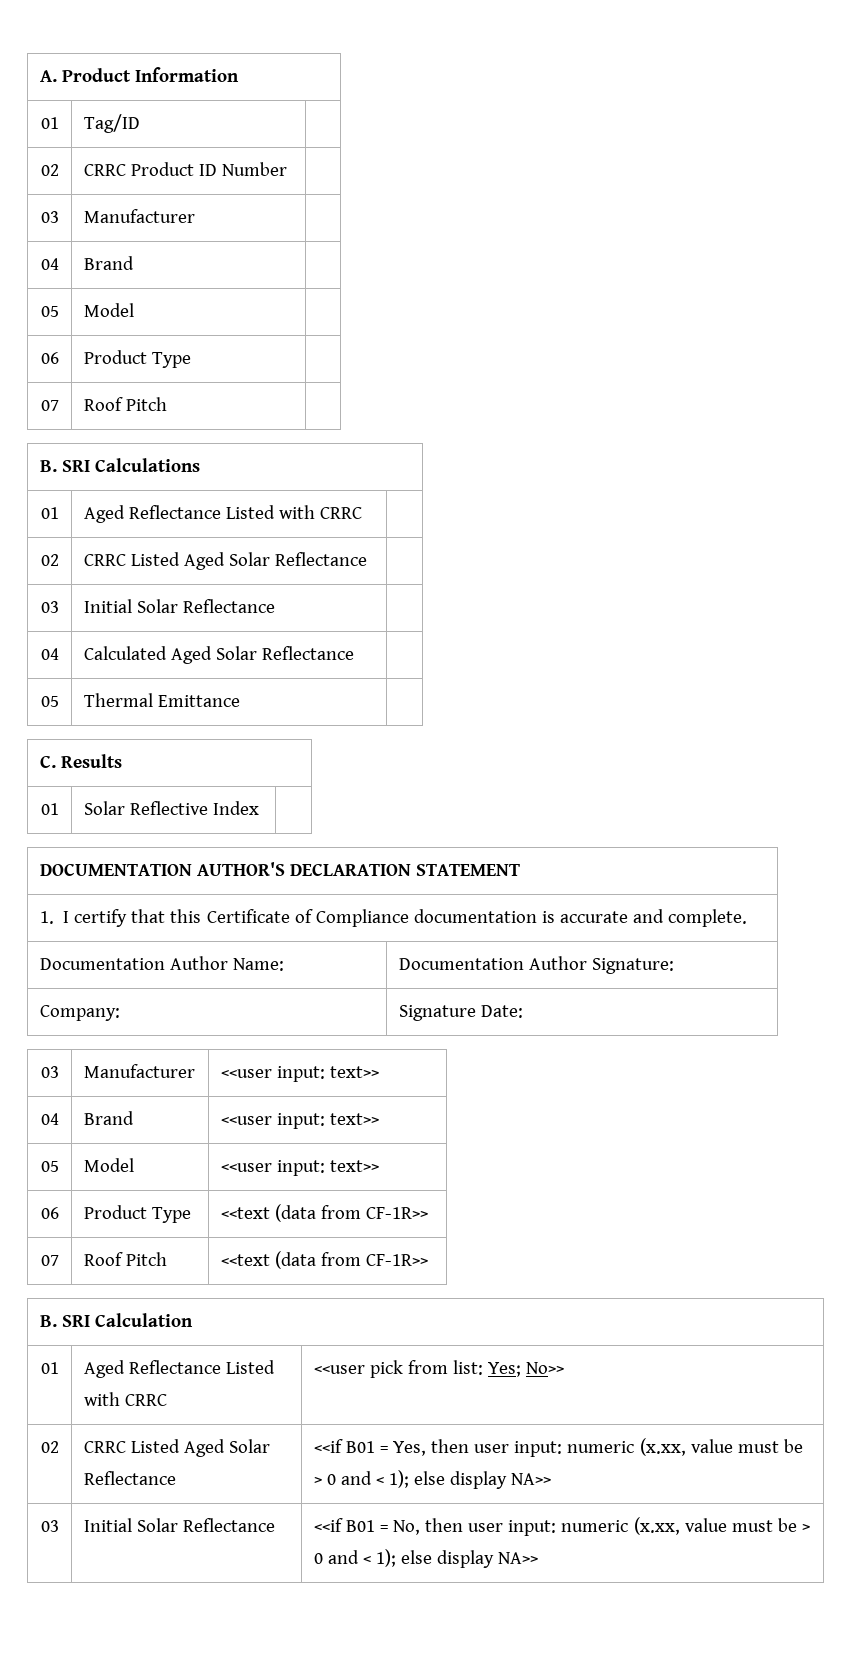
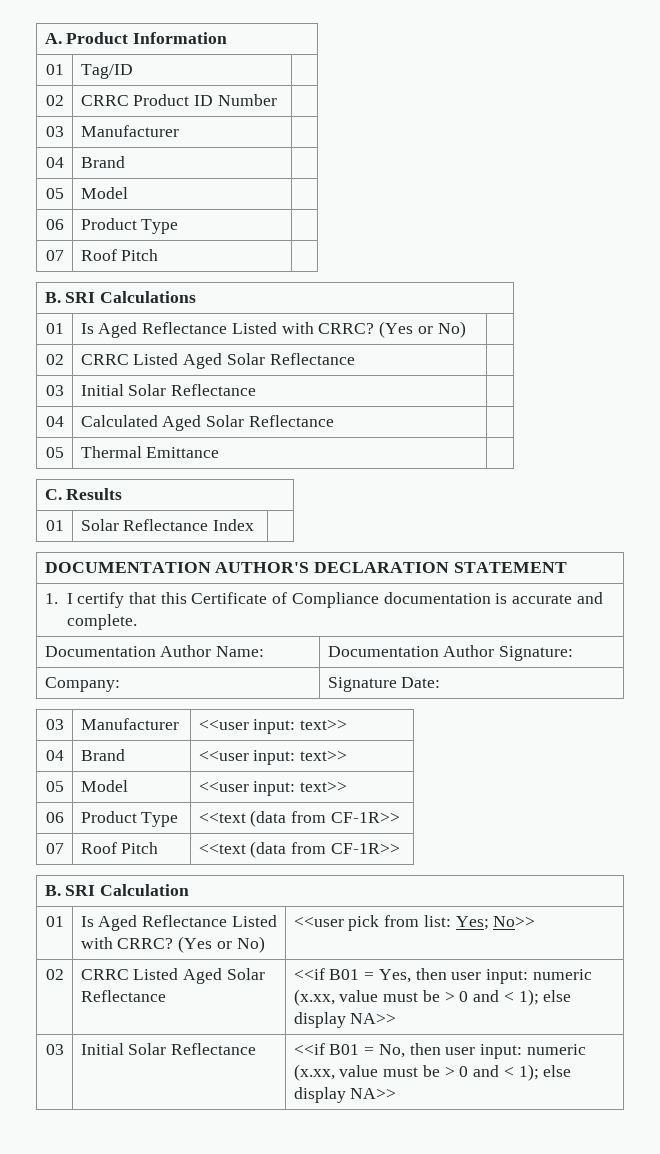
  B. SRI Calculations
- 01 | Aged Reflectance Listed with CRRC |
+ 01 | Is Aged Reflectance Listed with CRRC? (Yes or No) |
- 01 | Solar Reflective Index |
+ 01 | Solar Reflectance Index |
- 01 | Aged Reflectance Listed with CRRC | <<user pick from list: Yes; No>>
+ 01 | Is Aged Reflectance Listed with CRRC? (Yes or No) | <<user pick from list: Yes; No>>

